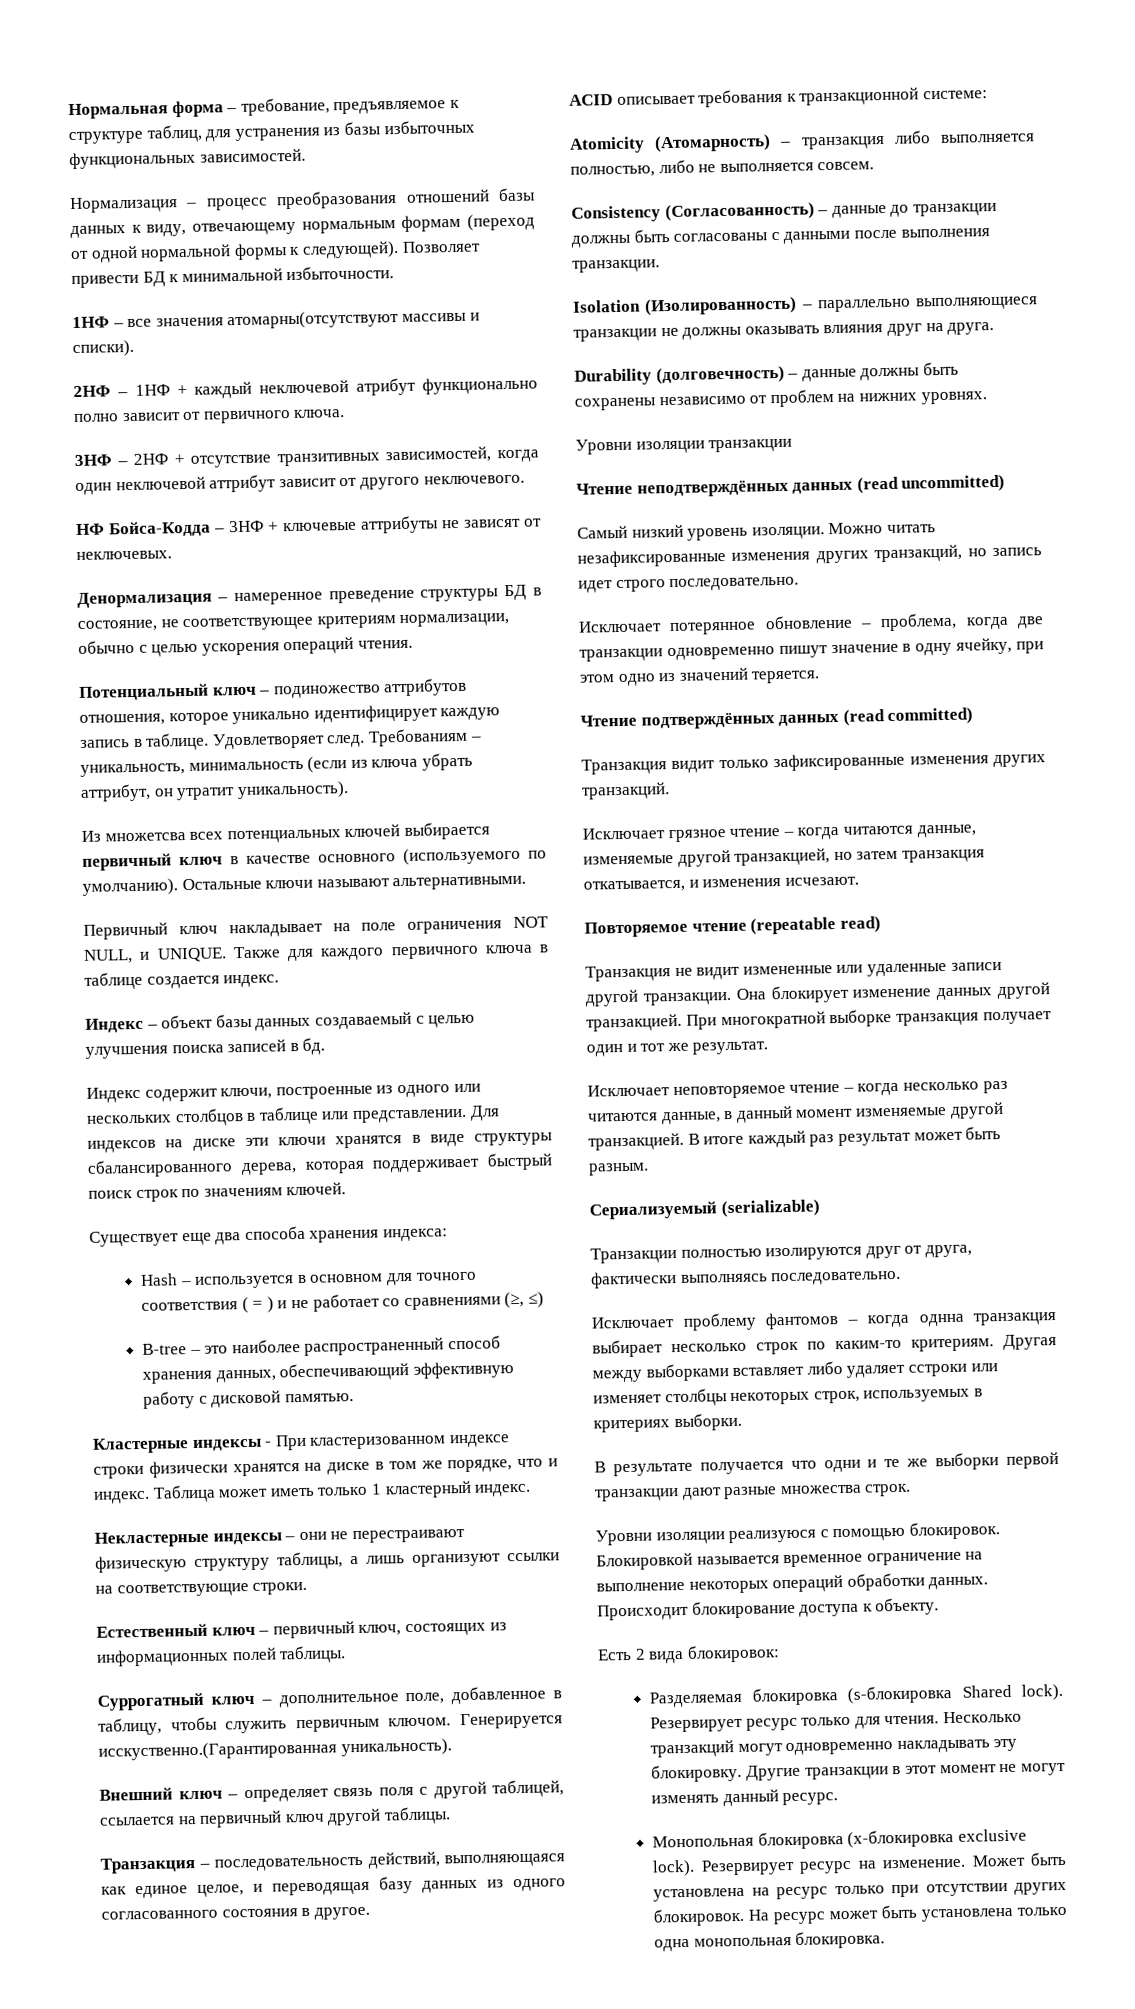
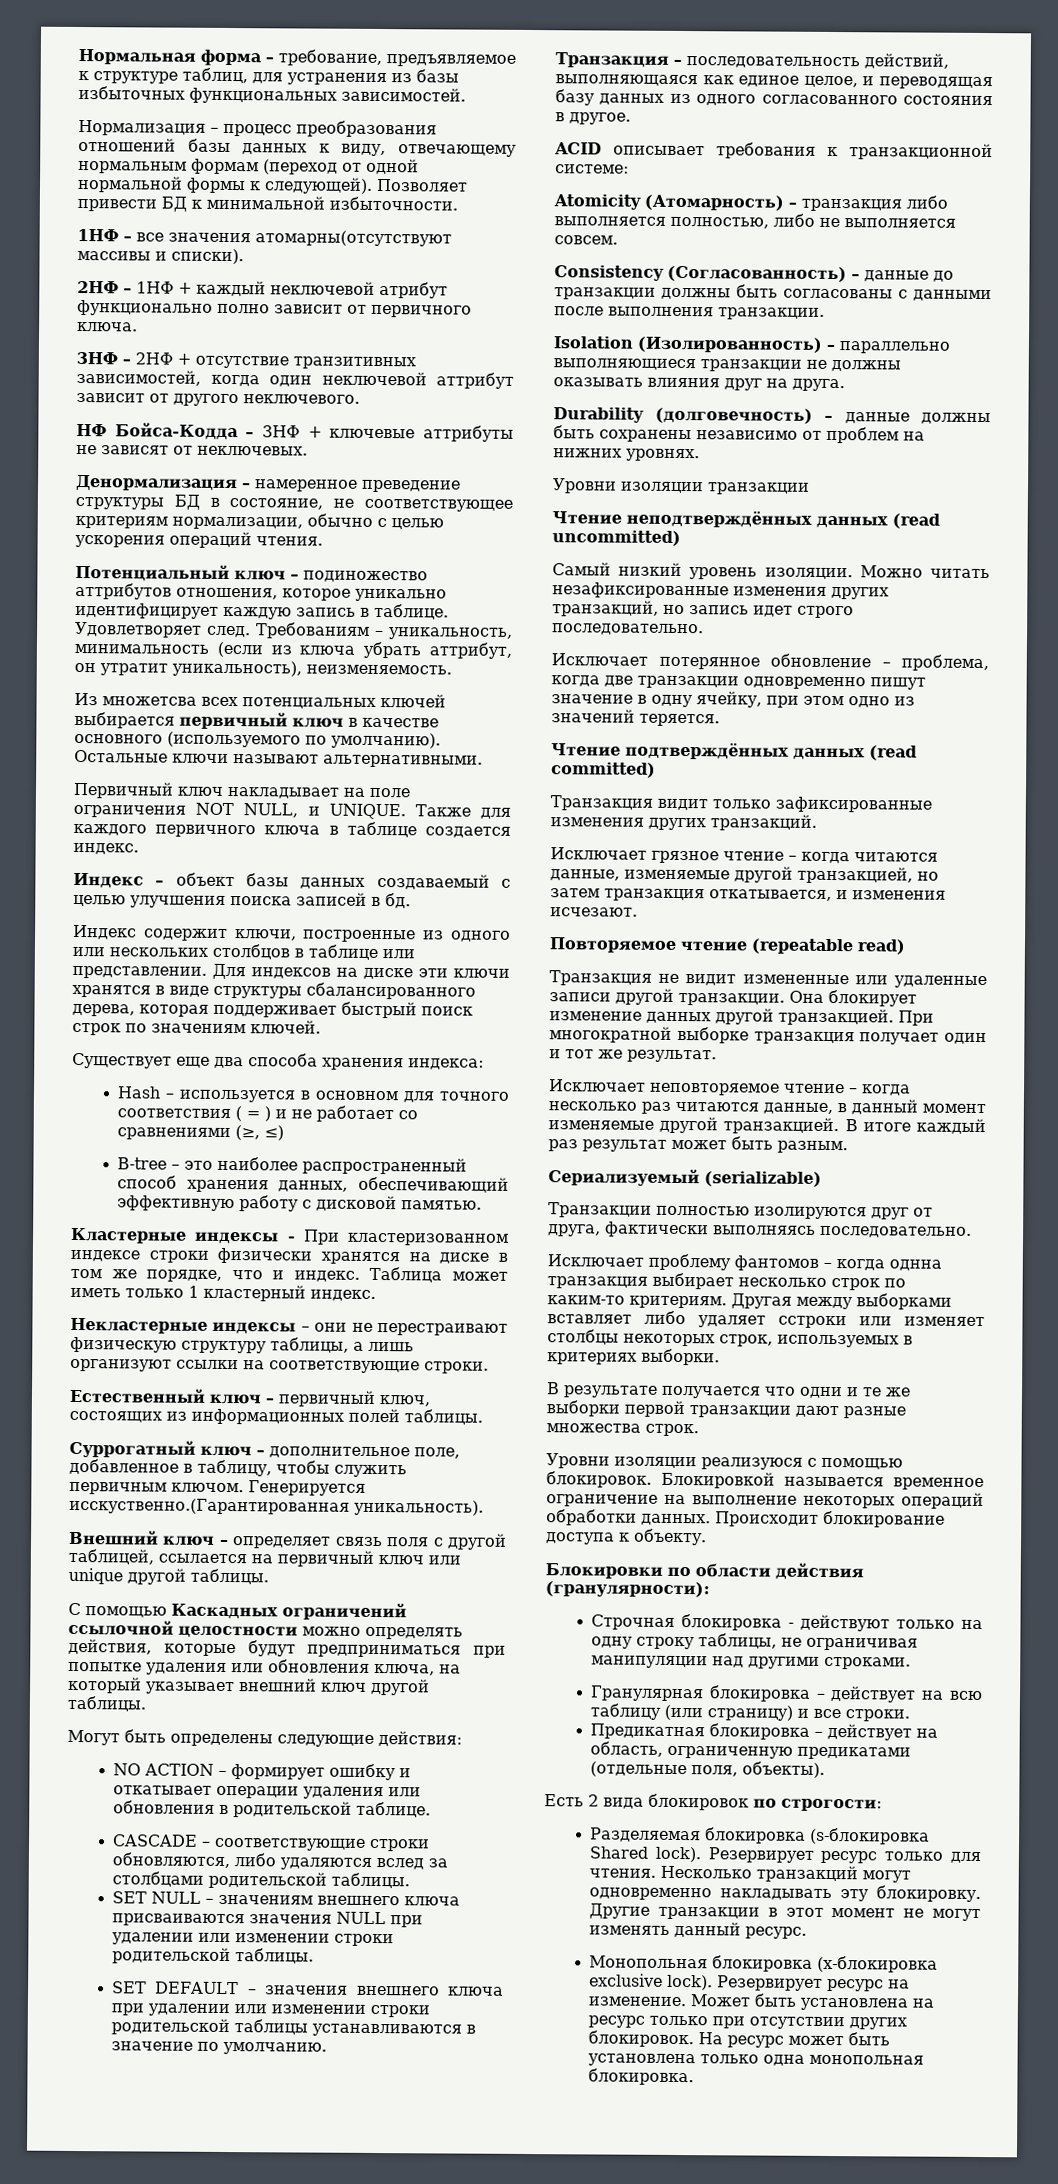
- Требованиям – уникальность, минимальность (если из ключа убрать аттрибут, он утратит уникальность).
+ Требованиям – уникальность, минимальность (если из ключа убрать аттрибут, он утратит уникальность), неизменяемость.
- Внешний ключ – определяет связь поля с другой таблицей, ссылается на первичный ключ другой таблицы.
+ Внешний ключ – определяет связь поля с другой таблицей, ссылается на первичный ключ или unique другой таблицы.
+ С помощью Каскадных ограничений ссылочной целостности можно определять действия, которые будут предприниматься при попытке удаления или обновления ключа, на который указывает внешний ключ другой таблицы.
+ Могут быть определены следующие действия:
+ NO ACTION – формирует ошибку и откатывает операции удаления или обновления в родительской таблице.
+ CASCADE – соответствующие строки обновляются, либо удаляются вслед за столбцами родительской таблицы.
+ SET NULL – значениям внешнего ключа присваиваются значения NULL при удалении или изменении строки родительской таблицы.
+ SET DEFAULT – значения внешнего ключа при удалении или изменении строки родительской таблицы устанавливаются в значение по умолчанию.
+ Блокировки по области действия (гранулярности):
+ Строчная блокировка - действуют только на одну строку таблицы, не ограничивая манипуляции над другими строками.
+ Гранулярная блокировка – действует на всю таблицу (или страницу) и все строки.
+ Предикатная блокировка – действует на область, ограниченную предикатами (отдельные поля, объекты).
- Есть 2 вида блокировок:
+ Есть 2 вида блокировок по строгости:

